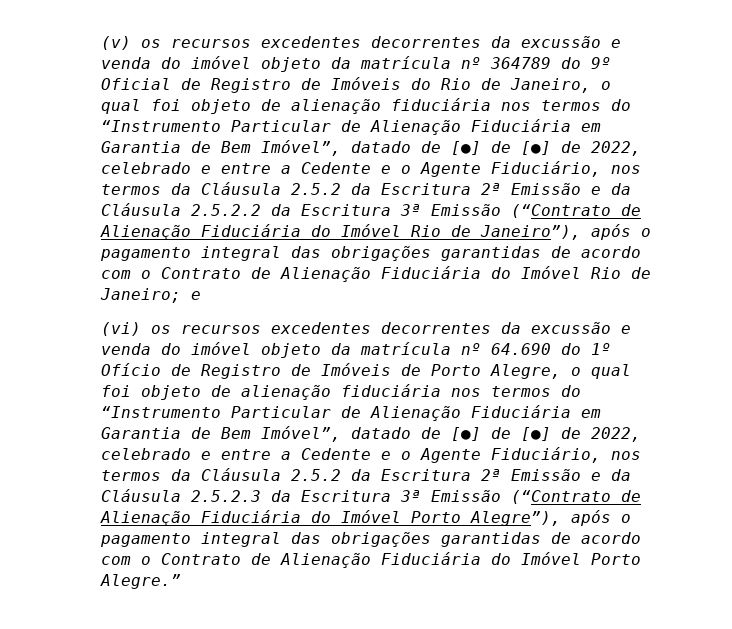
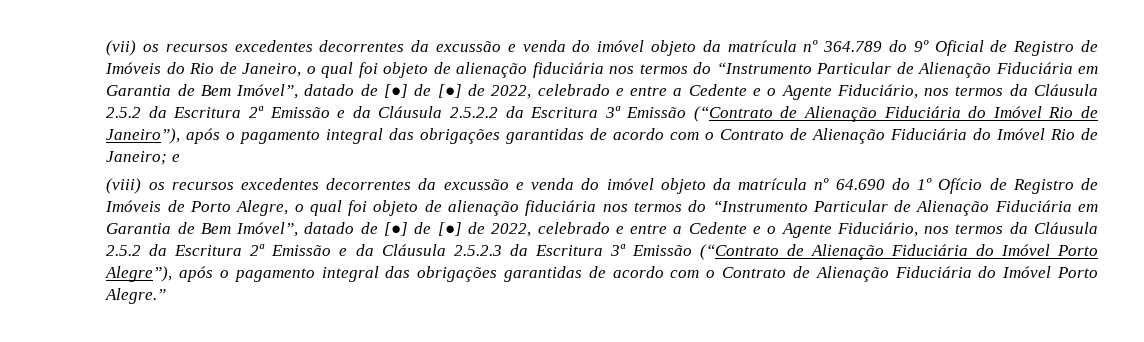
- (v) os recursos excedentes decorrentes da excussão e venda do imóvel objeto da matrícula nº 364789 do 9º Oficial de Registro de Imóveis do Rio de Janeiro, o qual foi objeto de alienação fiduciária nos termos do “Instrumento Particular de Alienação Fiduciária em Garantia de Bem Imóvel”, datado de [●] de [●] de 2022, celebrado e entre a Cedente e o Agente Fiduciário, nos termos da Cláusula 2.5.2 da Escritura 2ª Emissão e da Cláusula 2.5.2.2 da Escritura 3ª Emissão (“Contrato de Alienação Fiduciária do Imóvel Rio de Janeiro”), após o pagamento integral das obrigações garantidas de acordo com o Contrato de Alienação Fiduciária do Imóvel Rio de Janeiro;
+ (vii) os recursos excedentes decorrentes da excussão e venda do imóvel objeto da matrícula nº 364.789 do 9º Oficial de Registro de Imóveis do Rio de Janeiro, o qual foi objeto de alienação fiduciária nos termos do “Instrumento Particular de Alienação Fiduciária em Garantia de Bem Imóvel”, datado de [●] de [●] de 2022, celebrado e entre a Cedente e o Agente Fiduciário, nos termos da Cláusula 2.5.2 da Escritura 2ª Emissão e da Cláusula 2.5.2.2 da Escritura 3ª Emissão (“Contrato de Alienação Fiduciária do Imóvel Rio de Janeiro”), após o pagamento integral das obrigações garantidas de acordo com o Contrato de Alienação Fiduciária do Imóvel Rio de Janeiro;
- (vi) os recursos excedentes decorrentes da excussão e venda do imóvel objeto da matrícula nº 64.690 do 1º Ofício de Registro de Imóveis de Porto Alegre, o qual foi objeto de alienação fiduciária nos termos do “Instrumento Particular de Alienação Fiduciária em Garantia de Bem Imóvel”, datado de [●] de [●] de 2022, celebrado e entre a Cedente e o Agente Fiduciário, nos termos da Cláusula 2.5.2 da Escritura 2ª Emissão e da Cláusula 2.5.2.3 da Escritura 3ª Emissão (“Contrato de Alienação Fiduciária do Imóvel Porto Alegre”), após o pagamento integral das obrigações garantidas de acordo com o Contrato de Alienação Fiduciária do Imóvel Porto Alegre.”
+ (viii) os recursos excedentes decorrentes da excussão e venda do imóvel objeto da matrícula nº 64.690 do 1º Ofício de Registro de Imóveis de Porto Alegre, o qual foi objeto de alienação fiduciária nos termos do “Instrumento Particular de Alienação Fiduciária em Garantia de Bem Imóvel”, datado de [●] de [●] de 2022, celebrado e entre a Cedente e o Agente Fiduciário, nos termos da Cláusula 2.5.2 da Escritura 2ª Emissão e da Cláusula 2.5.2.3 da Escritura 3ª Emissão (“Contrato de Alienação Fiduciária do Imóvel Porto Alegre”), após o pagamento integral das obrigações garantidas de acordo com o Contrato de Alienação Fiduciária do Imóvel Porto Alegre.”

